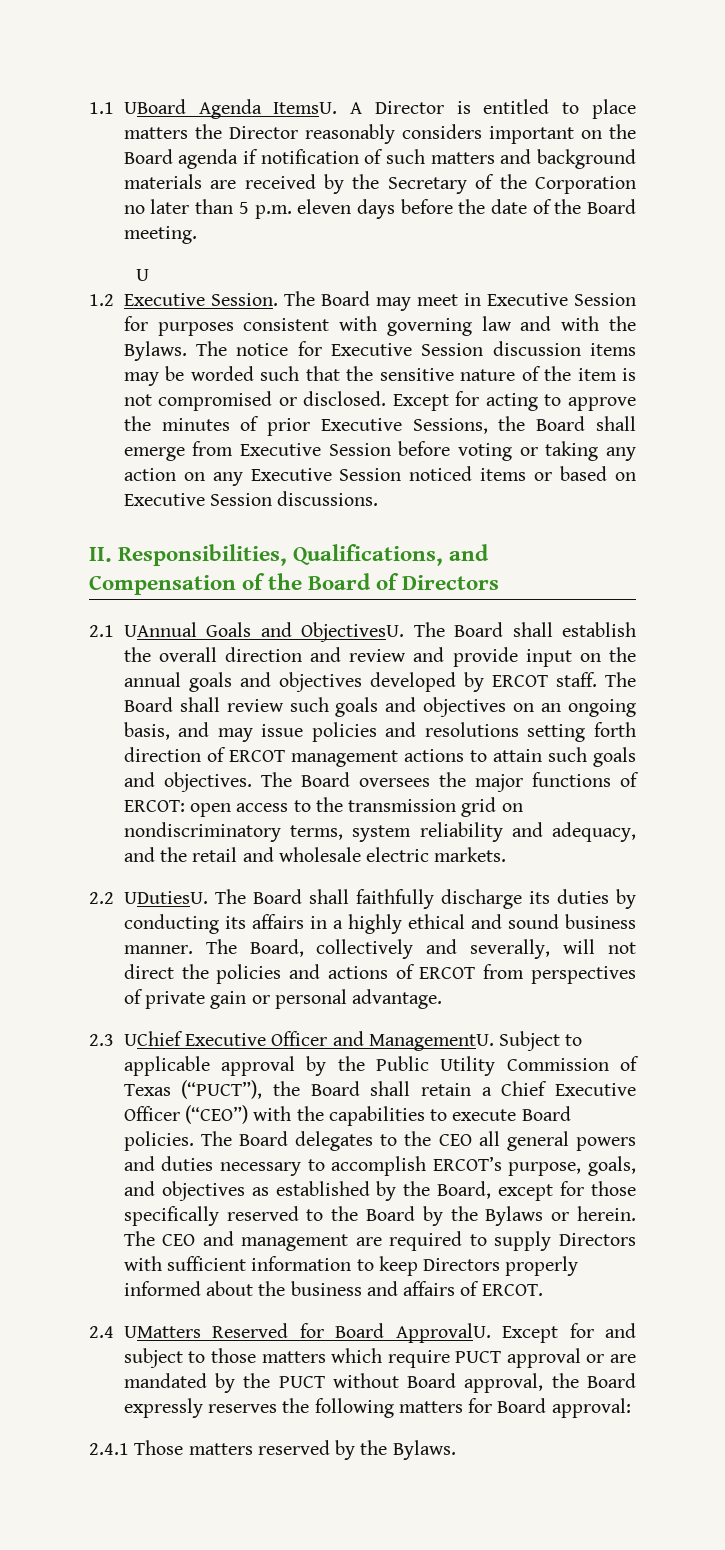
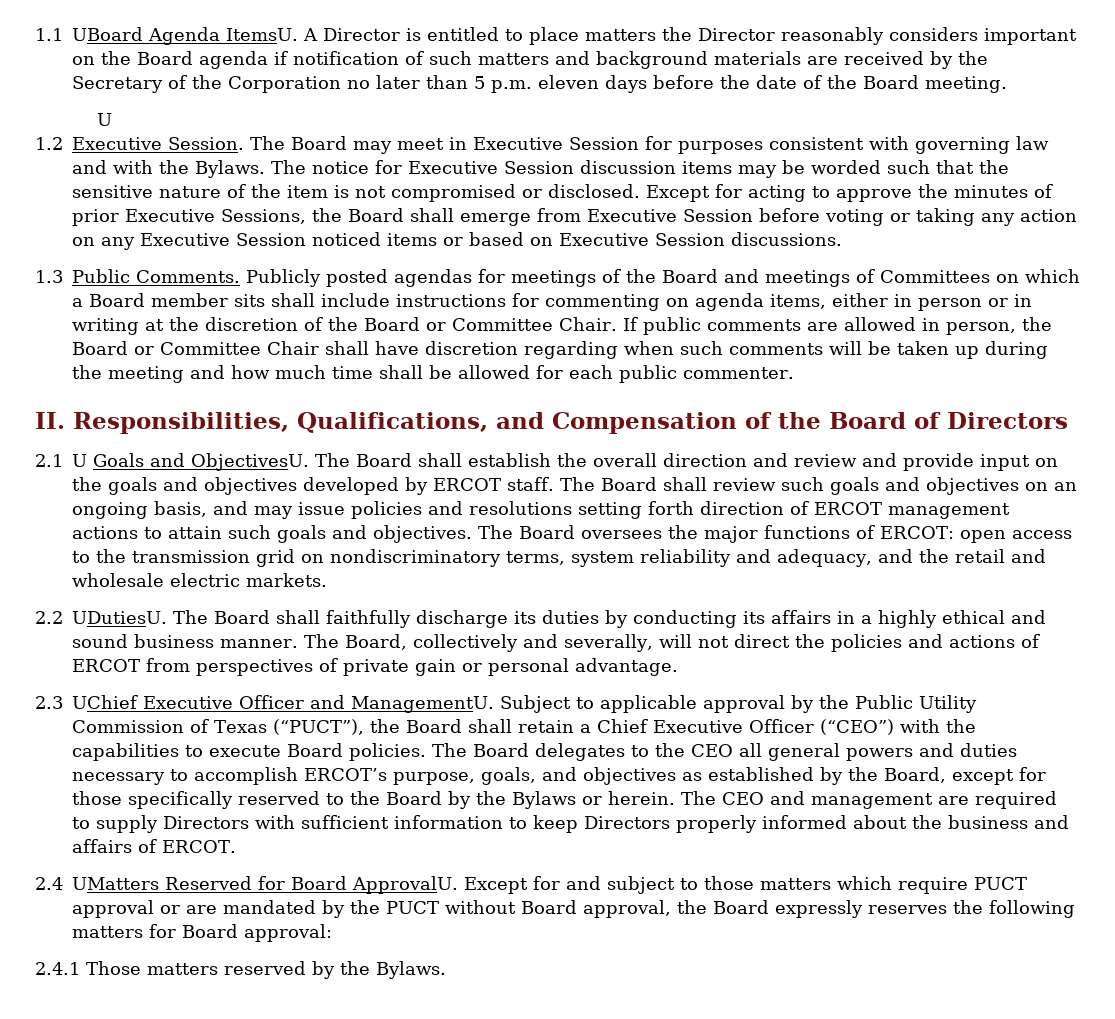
+ 1.3 Public Comments. Publicly posted agendas for meetings of the Board and meetings of Committees on which a Board member sits shall include instructions for commenting on agenda items, either in person or in writing at the discretion of the Board or Committee Chair. If public comments are allowed in person, the Board or Committee Chair shall have discretion regarding when such comments will be taken up during the meeting and how much time shall be allowed for each public commenter.
- 2.1 UAnnual Goals and ObjectivesU.
+ 2.1 U Goals and ObjectivesU.
- The Board shall establish the overall direction and review and provide input on the annual goals and objectives developed by ERCOT staff.
+ The Board shall establish the overall direction and review and provide input on the goals and objectives developed by ERCOT staff.

